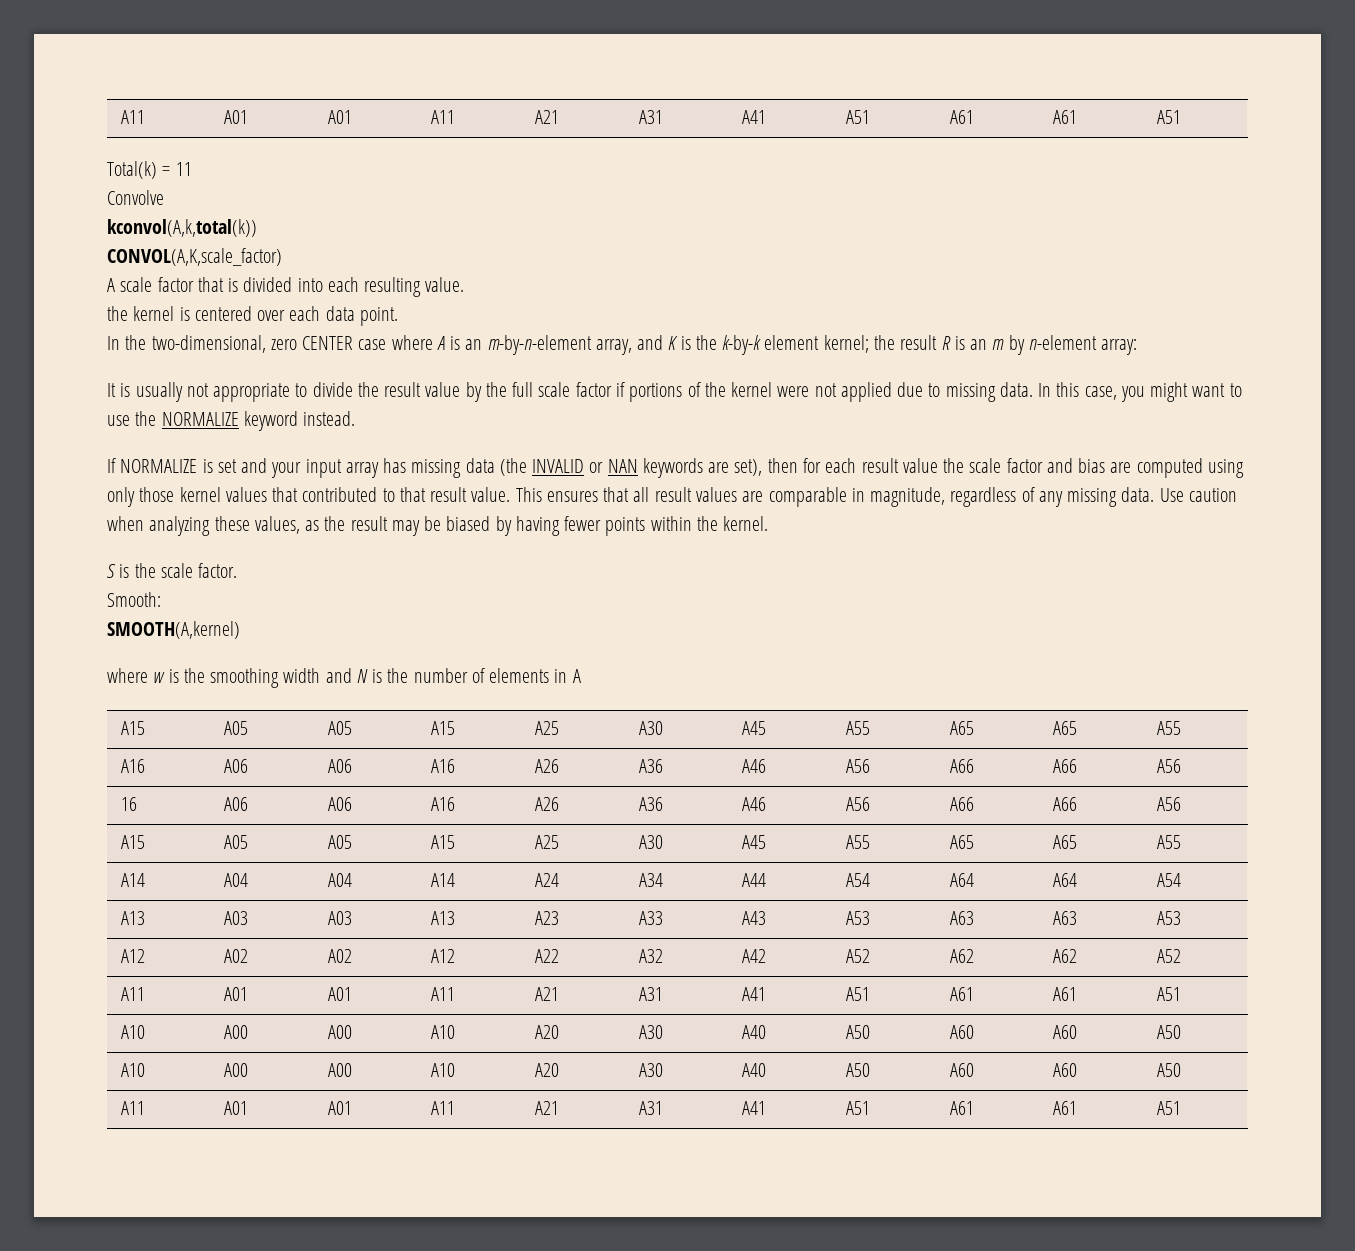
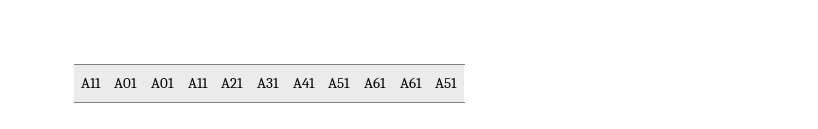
- Total(k) = 11
- Convolve
- kconvol(A,k,total(k))
- CONVOL(A,K,scale_factor)
- A scale factor that is divided into each resulting value.
- the kernel is centered over each data point.
- In the two-dimensional, zero CENTER case where A is an m-by-n-element array, and K is the k-by-k element kernel; the result R is an m by n-element array:
- It is usually not appropriate to divide the result value by the full scale factor if portions of the kernel were not applied due to missing data. In this case, you might want to use the NORMALIZE keyword instead.
- If NORMALIZE is set and your input array has missing data (the INVALID or NAN keywords are set), then for each result value the scale factor and bias are computed using only those kernel values that contributed to that result value. This ensures that all result values are comparable in magnitude, regardless of any missing data. Use caution when analyzing these values, as the result may be biased by having fewer points within the kernel.
- S is the scale factor.
- Smooth:
- SMOOTH(A,kernel)
- where w is the smoothing width and N is the number of elements in A
- A15 | A05 | A05 | A15 | A25 | A30 | A45 | A55 | A65 | A65 | A55
- A16 | A06 | A06 | A16 | A26 | A36 | A46 | A56 | A66 | A66 | A56
- 16 | A06 | A06 | A16 | A26 | A36 | A46 | A56 | A66 | A66 | A56
- A15 | A05 | A05 | A15 | A25 | A30 | A45 | A55 | A65 | A65 | A55
- A14 | A04 | A04 | A14 | A24 | A34 | A44 | A54 | A64 | A64 | A54
- A13 | A03 | A03 | A13 | A23 | A33 | A43 | A53 | A63 | A63 | A53
- A12 | A02 | A02 | A12 | A22 | A32 | A42 | A52 | A62 | A62 | A52
- A11 | A01 | A01 | A11 | A21 | A31 | A41 | A51 | A61 | A61 | A51
- A10 | A00 | A00 | A10 | A20 | A30 | A40 | A50 | A60 | A60 | A50
- A10 | A00 | A00 | A10 | A20 | A30 | A40 | A50 | A60 | A60 | A50
- A11 | A01 | A01 | A11 | A21 | A31 | A41 | A51 | A61 | A61 | A51

